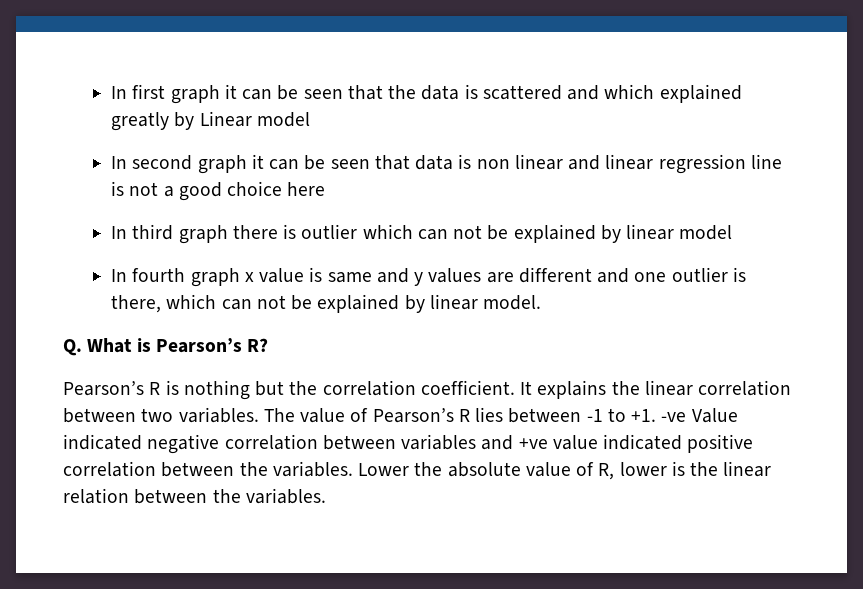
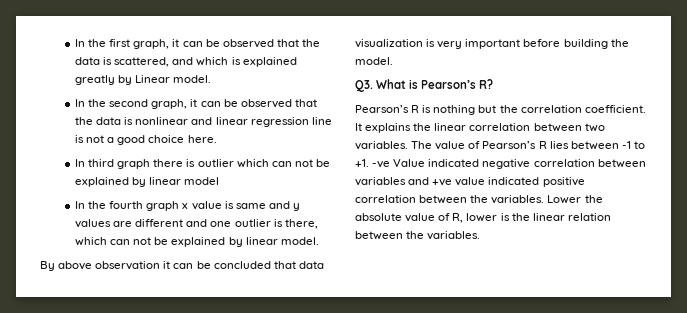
- In first graph it can be seen that the data is scattered and which explained greatly by Linear model
- In second graph it can be seen that data is non linear and linear regression line is not a good choice here
+ In the first graph, it can be observed that the data is scattered, and which is explained greatly by Linear model.
+ In the second graph, it can be observed that the data is nonlinear and linear regression line is not a good choice here.
- In fourth graph x value is same and y values are different and one outlier is there, which can not be explained by linear model.
+ In the fourth graph x value is same and y values are different and one outlier is there, which can not be explained by linear model.
- Q. What is Pearson’s R?
+ By above observation it can be concluded that data visualization is very important before building the model.
+ Q3. What is Pearson’s R?

